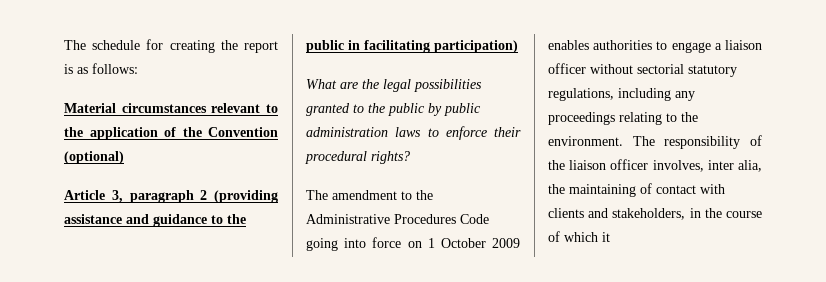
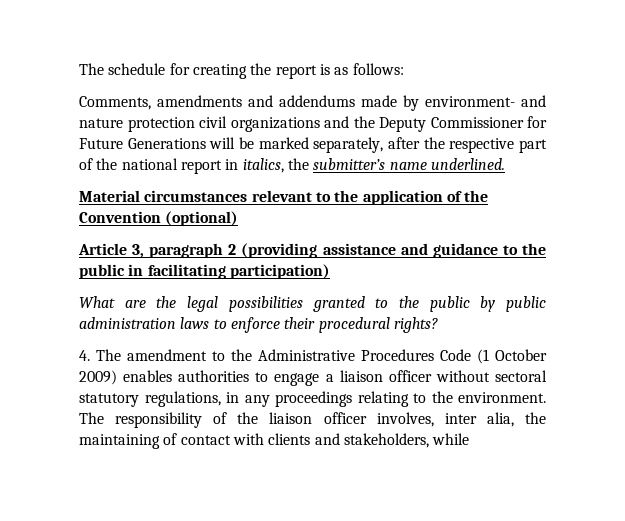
+ Comments, amendments and addendums made by environment- and nature protection civil organizations and the Deputy Commissioner for Future Generations will be marked separately, after the respective part of the national report in italics, the submitter’s name underlined.
- The amendment to the Administrative Procedures Code going into force on 1 October 2009 enables authorities to engage a liaison officer without sectorial statutory regulations, including any proceedings relating to the environment.
+ 4. The amendment to the Administrative Procedures Code (1 October 2009) enables authorities to engage a liaison officer without sectoral statutory regulations, in any proceedings relating to the environment.
- The responsibility of the liaison officer involves, inter alia, the maintaining of contact with clients and stakeholders, in the course of which it
+ The responsibility of the liaison officer involves, inter alia, the maintaining of contact with clients and stakeholders, while

